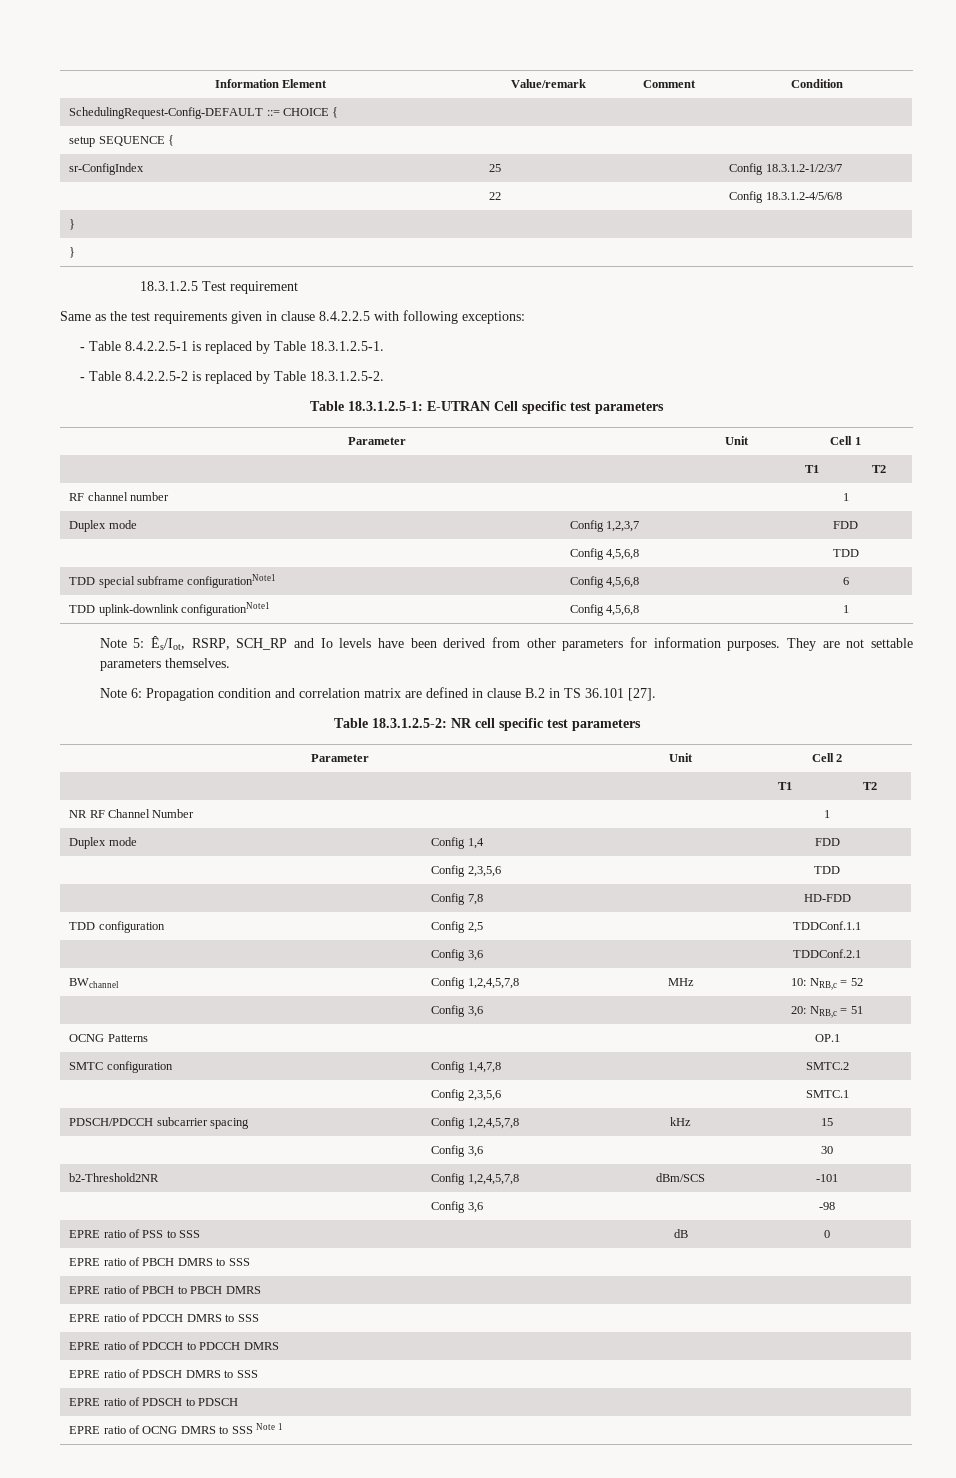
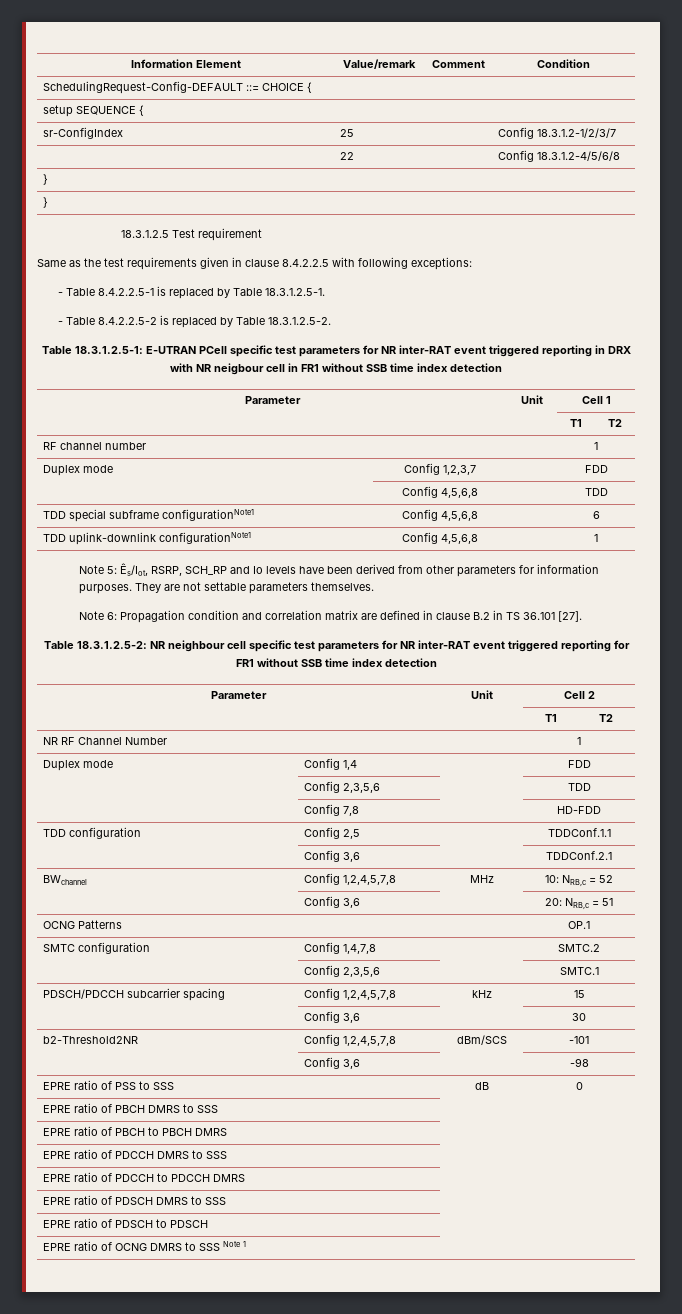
- Table 18.3.1.2.5-1: E-UTRAN Cell specific test parameters
+ Table 18.3.1.2.5-1: E-UTRAN PCell specific test parameters for NR inter-RAT event triggered reporting in DRX with NR neigbour cell in FR1 without SSB time index detection
- Table 18.3.1.2.5-2: NR cell specific test parameters
+ Table 18.3.1.2.5-2: NR neighbour cell specific test parameters for NR inter-RAT event triggered reporting for FR1 without SSB time index detection

